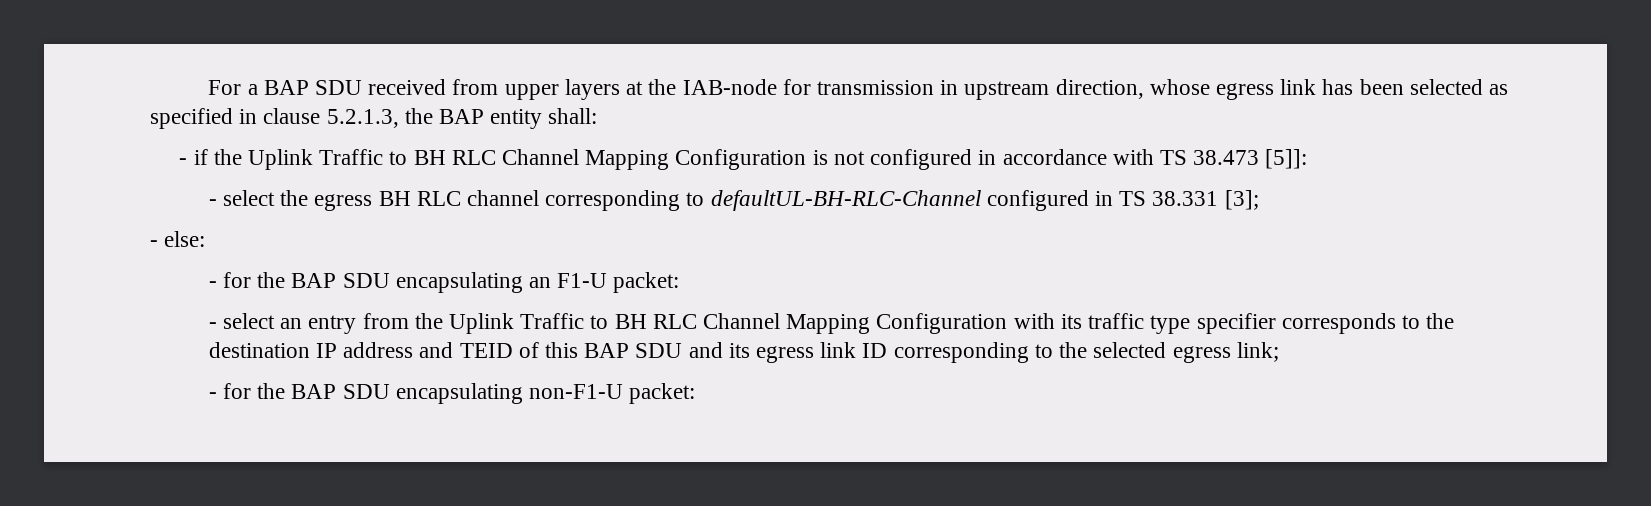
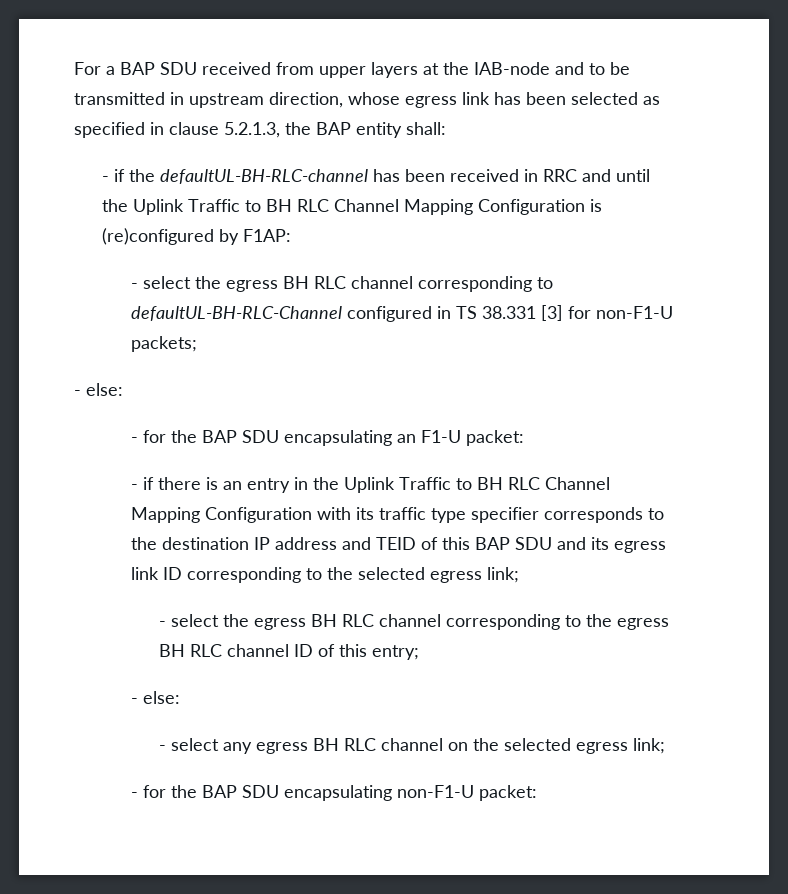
- For a BAP SDU received from upper layers at the IAB-node for transmission in upstream direction, whose egress link has been selected as specified in clause 5.2.1.3, the BAP entity shall:
+ For a BAP SDU received from upper layers at the IAB-node and to be transmitted in upstream direction, whose egress link has been selected as specified in clause 5.2.1.3, the BAP entity shall:
- - if the Uplink Traffic to BH RLC Channel Mapping Configuration is not configured in accordance with TS 38.473 [5]]:
+ - if the defaultUL-BH-RLC-channel has been received in RRC and until the Uplink Traffic to BH RLC Channel Mapping Configuration is (re)configured by F1AP:
- - select the egress BH RLC channel corresponding to defaultUL-BH-RLC-Channel configured in TS 38.331 [3];
+ - select the egress BH RLC channel corresponding to defaultUL-BH-RLC-Channel configured in TS 38.331 [3] for non-F1-U packets;
- - select an entry from the Uplink Traffic to BH RLC Channel Mapping Configuration with its traffic type specifier corresponds to the destination IP address and TEID of this BAP SDU and its egress link ID corresponding to the selected egress link;
+ - if there is an entry in the Uplink Traffic to BH RLC Channel Mapping Configuration with its traffic type specifier corresponds to the destination IP address and TEID of this BAP SDU and its egress link ID corresponding to the selected egress link;
+ - select the egress BH RLC channel corresponding to the egress BH RLC channel ID of this entry;
+ - else:
+ - select any egress BH RLC channel on the selected egress link;

